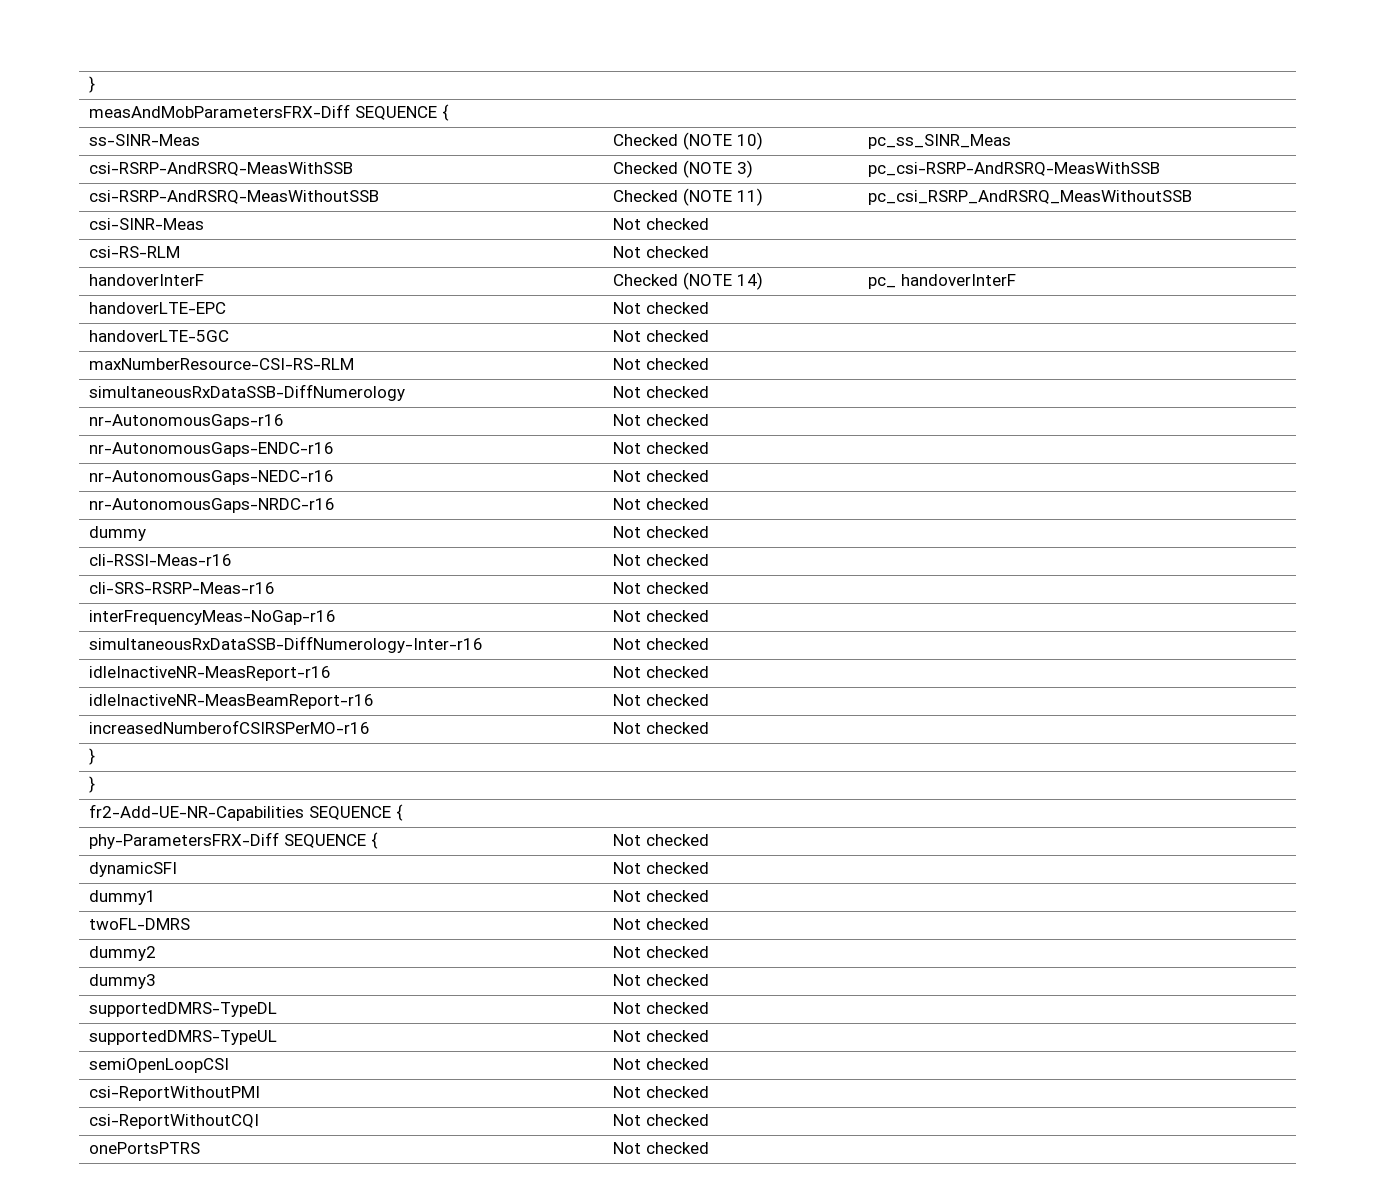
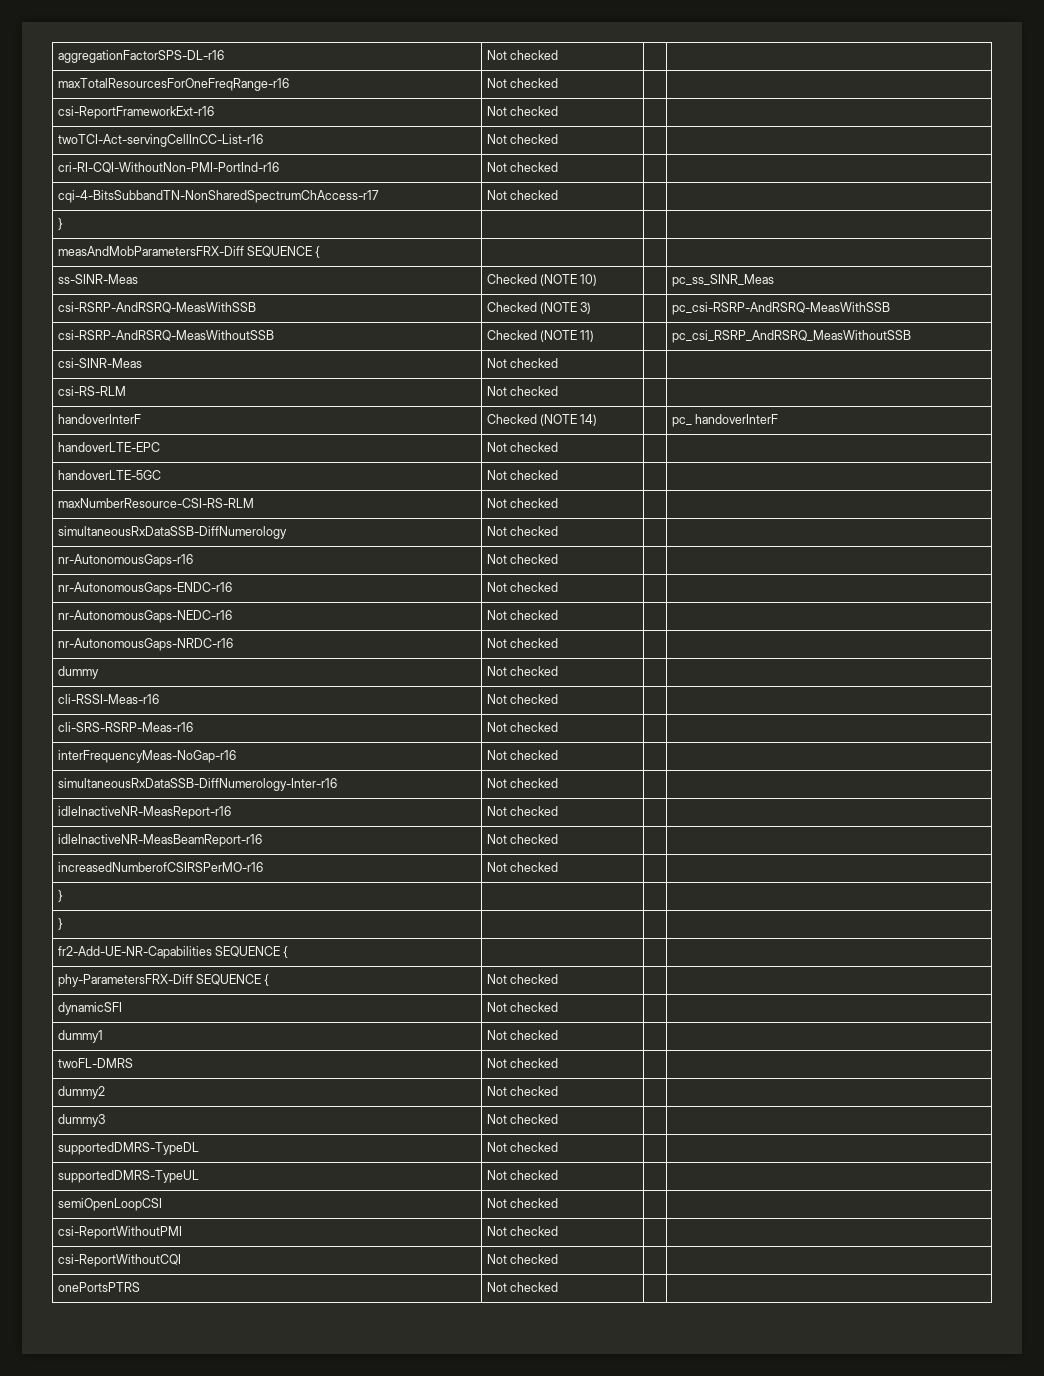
+ aggregationFactorSPS-DL-r16 | Not checked | |
+ maxTotalResourcesForOneFreqRange-r16 | Not checked | |
+ csi-ReportFrameworkExt-r16 | Not checked | |
+ twoTCI-Act-servingCellInCC-List-r16 | Not checked | |
+ cri-RI-CQI-WithoutNon-PMI-PortInd-r16 | Not checked | |
+ cqi-4-BitsSubbandTN-NonSharedSpectrumChAccess-r17 | Not checked | |

